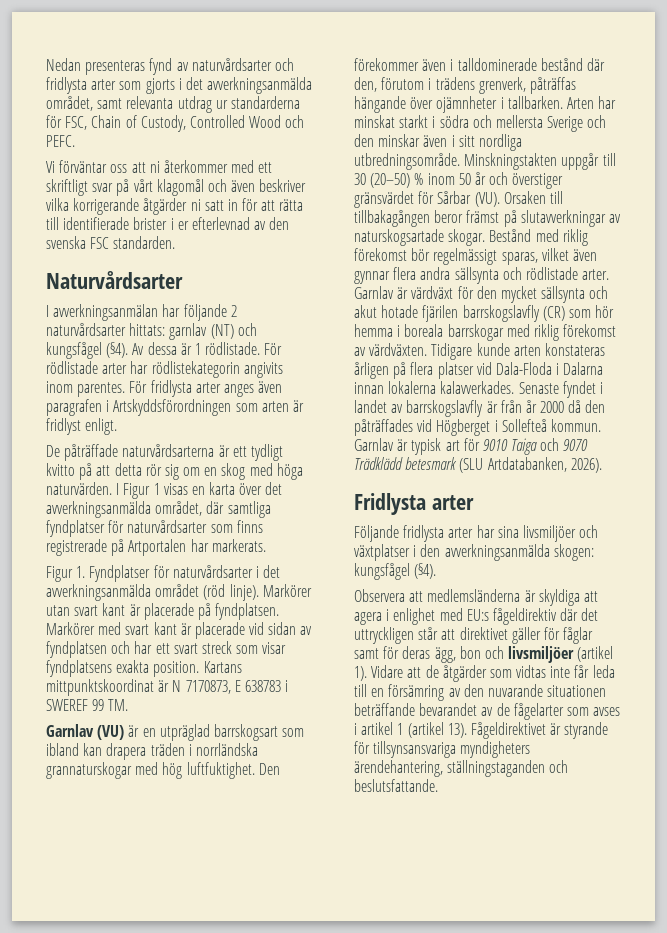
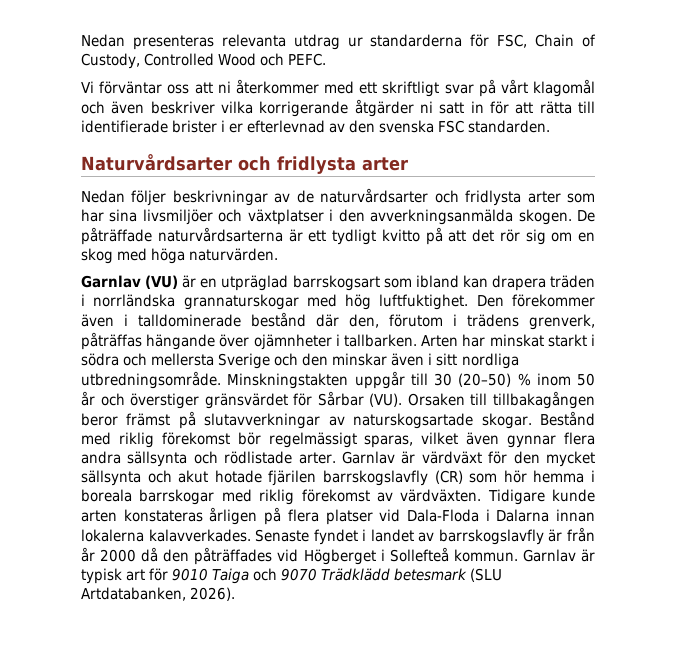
- Nedan presenteras fynd av naturvårdsarter och fridlysta arter som gjorts i det avverkningsanmälda området, samt relevanta utdrag ur standarderna för FSC, Chain of Custody, Controlled Wood och PEFC.
+ Nedan presenteras relevanta utdrag ur standarderna för FSC, Chain of Custody, Controlled Wood och PEFC.
- Naturvårdsarter
- I avverkningsanmälan har följande 2 naturvårdsarter hittats: garnlav (NT) och kungsfågel (§4). Av dessa är 1 rödlistade. För rödlistade arter har rödlistekategorin angivits inom parentes. För fridlysta arter anges även paragrafen i Artskyddsförordningen som arten är fridlyst enligt.
- De påträffade naturvårdsarterna är ett tydligt kvitto på att detta rör sig om en skog med höga naturvärden. I Figur 1 visas en karta över det avverkningsanmälda området, där samtliga fyndplatser för naturvårdsarter som finns registrerade på Artportalen har markerats.
- Figur 1. Fyndplatser för naturvårdsarter i det avverkningsanmälda området (röd linje). Markörer utan svart kant är placerade på fyndplatsen. Markörer med svart kant är placerade vid sidan av fyndplatsen och har ett svart streck som visar fyndplatsens exakta position. Kartans mittpunktskoordinat är N 7170873, E 638783 i SWEREF 99 TM.
+ Naturvårdsarter och fridlysta arter
+ Nedan följer beskrivningar av de naturvårdsarter och fridlysta arter som har sina livsmiljöer och växtplatser i den avverkningsanmälda skogen. De påträffade naturvårdsarterna är ett tydligt kvitto på att det rör sig om en skog med höga naturvärden.
- Fridlysta arter
- Följande fridlysta arter har sina livsmiljöer och växtplatser i den avverkningsanmälda skogen: kungsfågel (§4).
- Observera att medlemsländerna är skyldiga att agera i enlighet med EU:s fågeldirektiv där det uttryckligen står att direktivet gäller för fåglar samt för deras ägg, bon och livsmiljöer (artikel 1). Vidare att de åtgärder som vidtas inte får leda till en försämring av den nuvarande situationen beträffande bevarandet av de fågelarter som avses i artikel 1 (artikel 13). Fågeldirektivet är styrande för tillsynsansvariga myndigheters ärendehantering, ställningstaganden och beslutsfattande.

